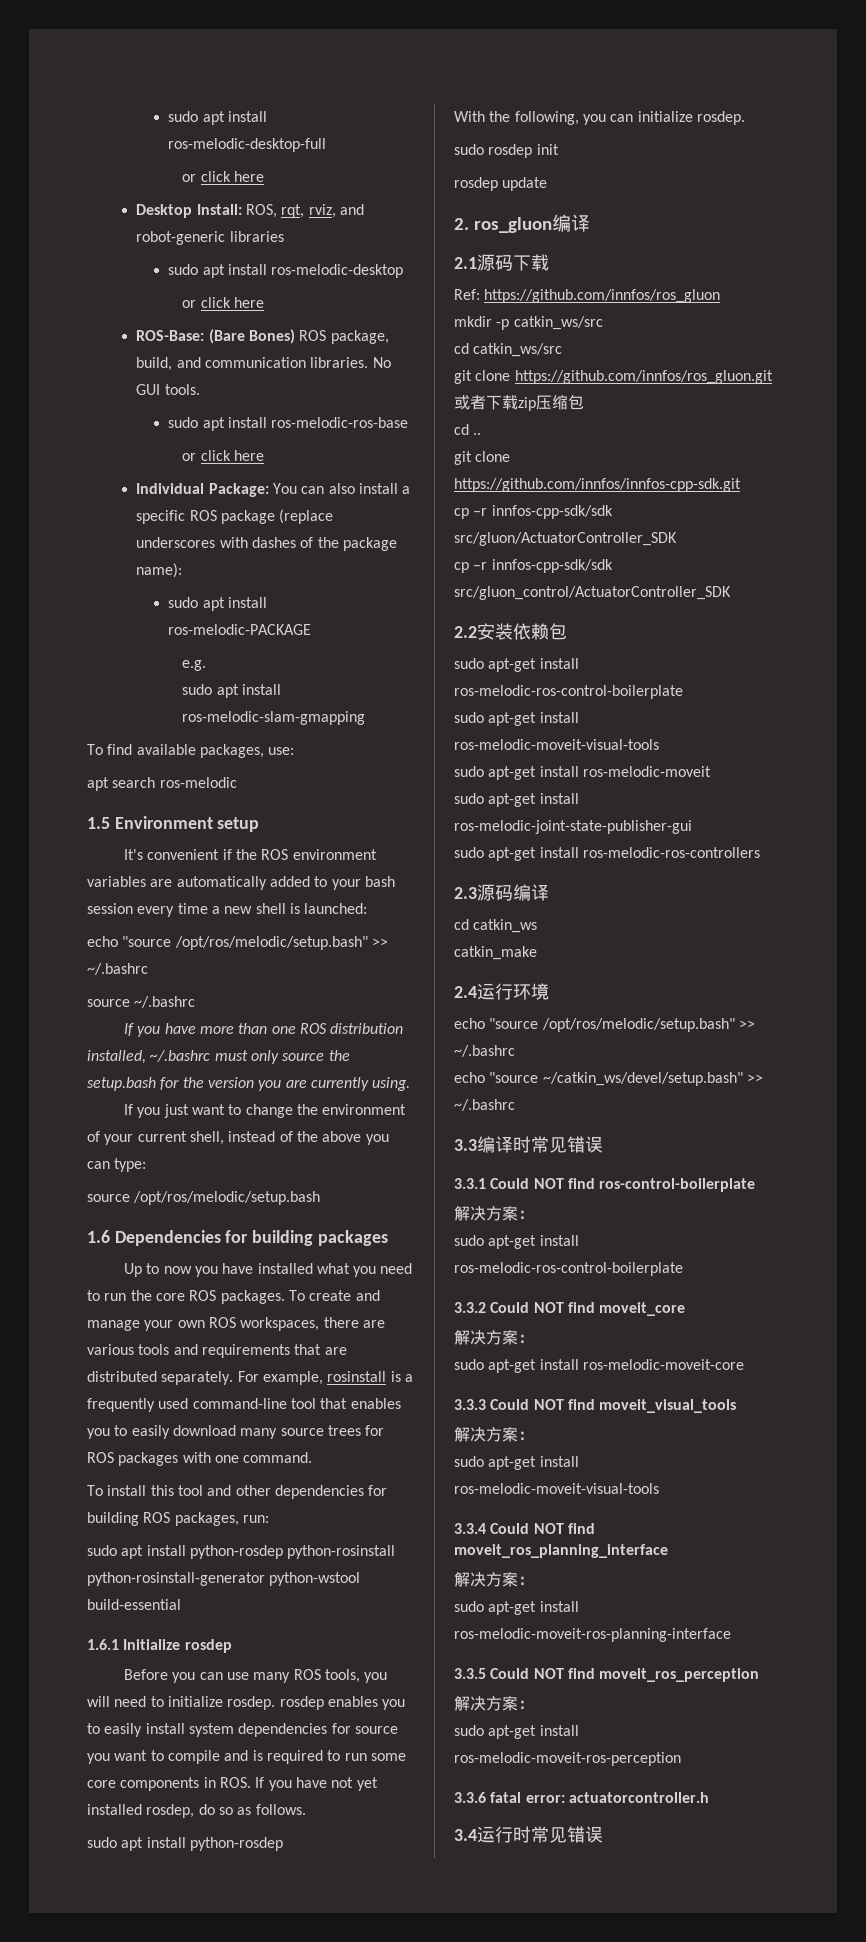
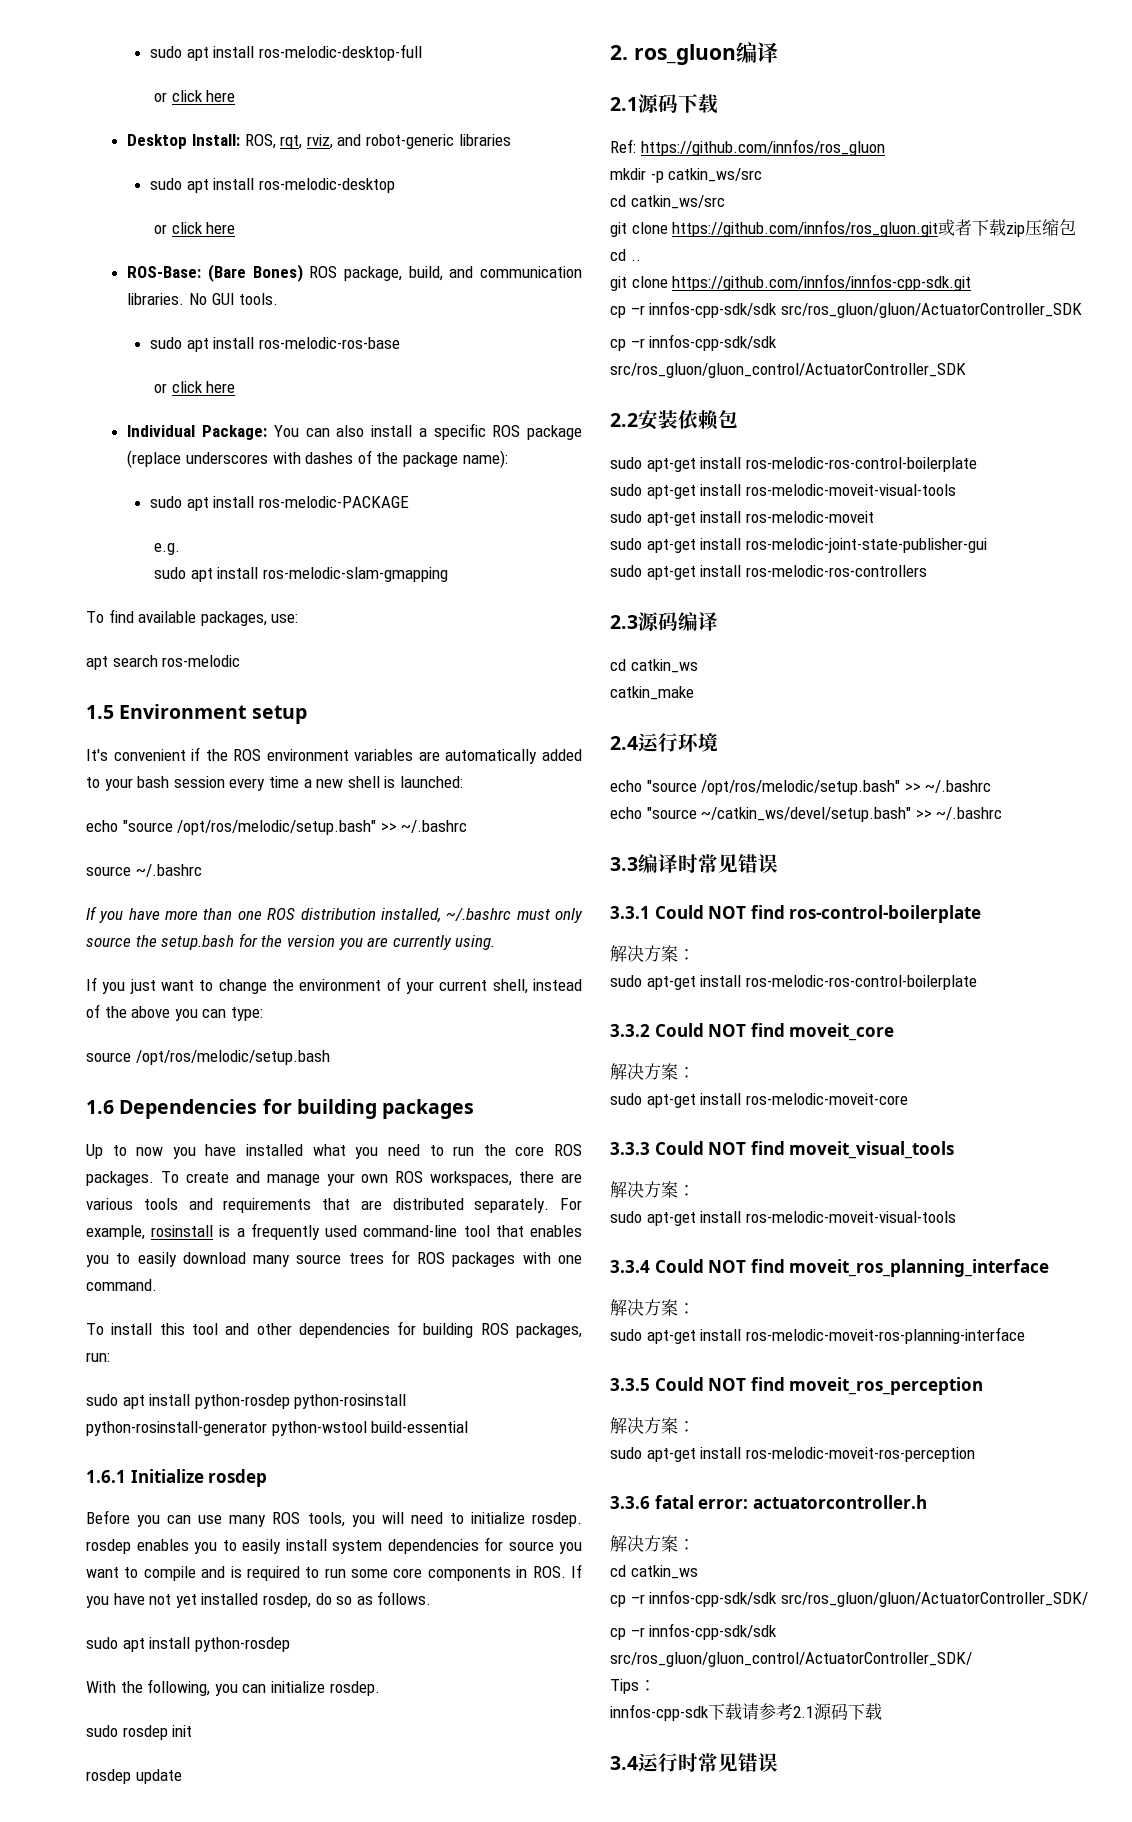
- cp –r innfos-cpp-sdk/sdk src/gluon/ActuatorController_SDK
- cp –r innfos-cpp-sdk/sdk src/gluon_control/ActuatorController_SDK
+ cp –r innfos-cpp-sdk/sdk src/ros_gluon/gluon/ActuatorController_SDK
+ cp –r innfos-cpp-sdk/sdk src/ros_gluon/gluon_control/ActuatorController_SDK
  3.3.6 fatal error: actuatorcontroller.h
+ 解决方案：
+ cd catkin_ws
+ cp –r innfos-cpp-sdk/sdk src/ros_gluon/gluon/ActuatorController_SDK/
+ cp –r innfos-cpp-sdk/sdk src/ros_gluon/gluon_control/ActuatorController_SDK/
+ Tips：
+ innfos-cpp-sdk下载请参考2.1源码下载

